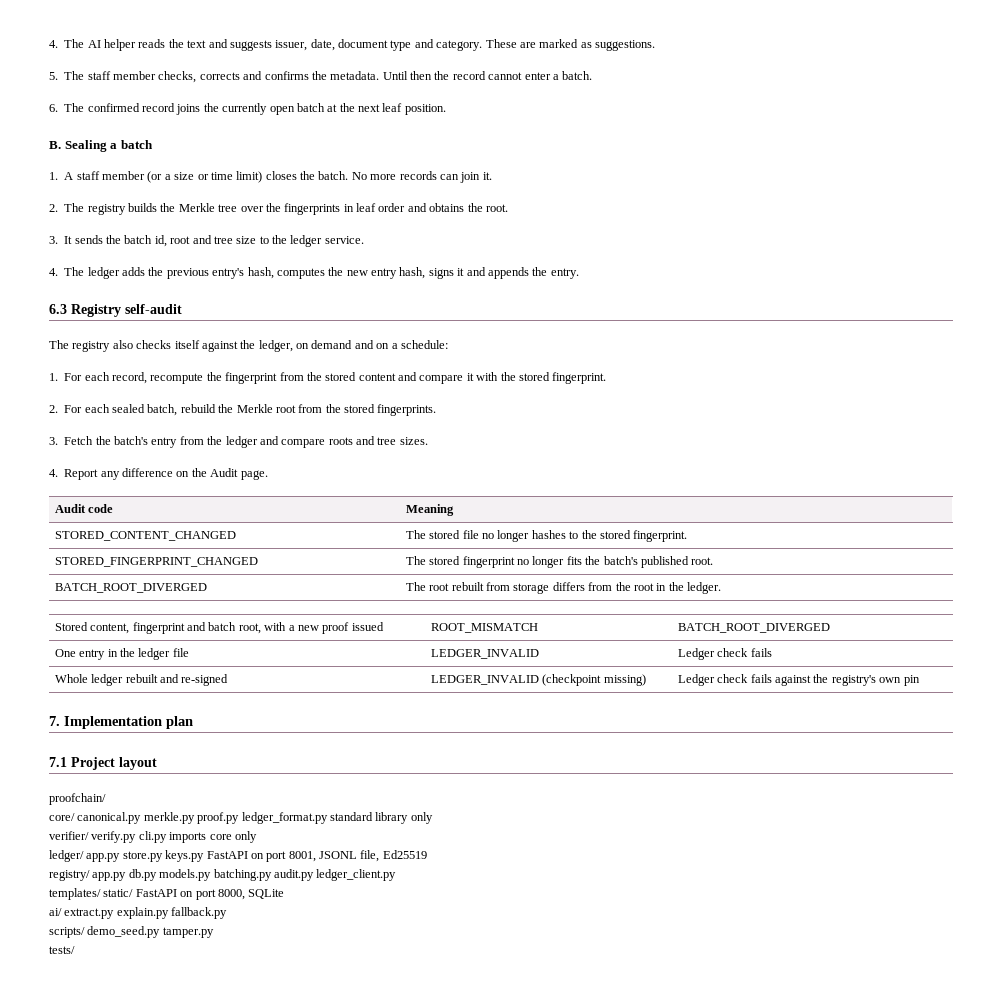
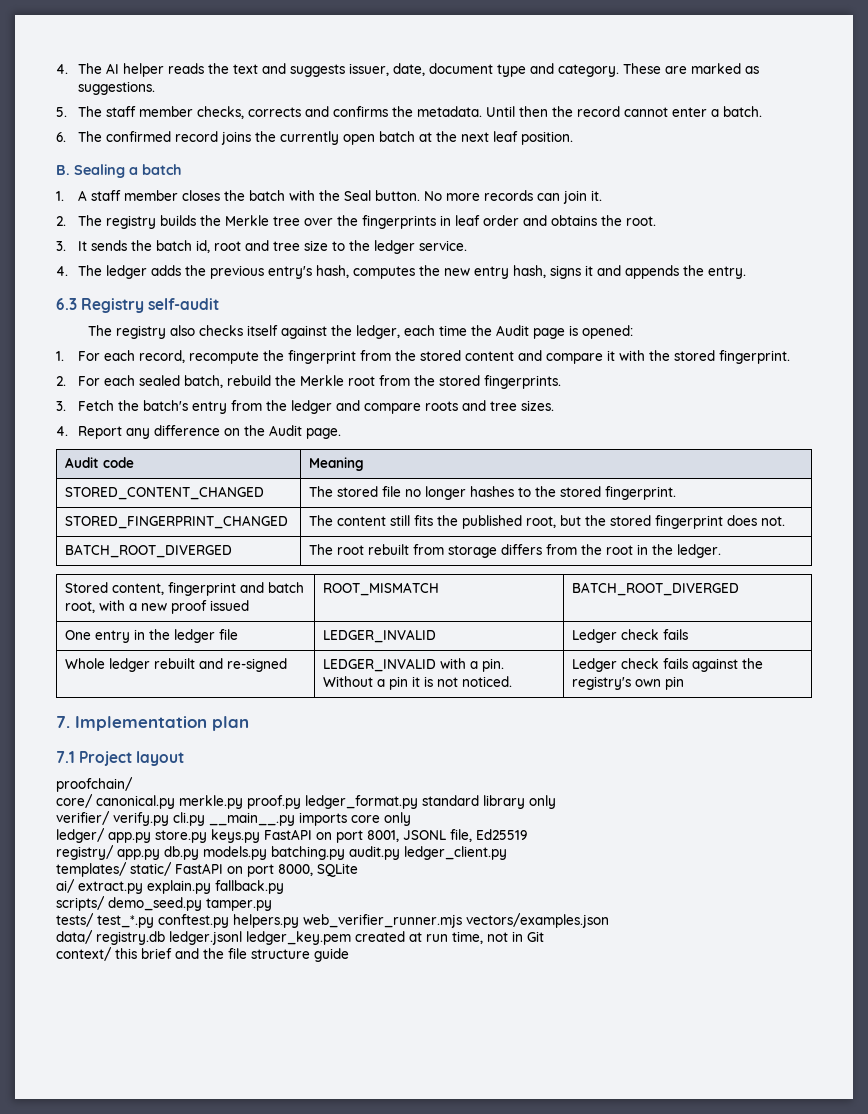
- 1. A staff member (or a size or time limit) closes the batch.
+ 1. A staff member closes the batch with the Seal button.
- The registry also checks itself against the ledger, on demand and on a schedule:
+ The registry also checks itself against the ledger, each time the Audit page is opened:
- STORED_FINGERPRINT_CHANGED | The stored fingerprint no longer fits the batch's published root.
+ STORED_FINGERPRINT_CHANGED | The content still fits the published root, but the stored fingerprint does not.
- Whole ledger rebuilt and re-signed | LEDGER_INVALID (checkpoint missing) | Ledger check fails against the registry's own pin
+ Whole ledger rebuilt and re-signed | LEDGER_INVALID with a pin. Without a pin it is not noticed. | Ledger check fails against the registry's own pin
- verifier/ verify.py cli.py imports core only
+ verifier/ verify.py cli.py __main__.py imports core only
- tests/
+ tests/ test_*.py conftest.py helpers.py web_verifier_runner.mjs vectors/examples.json
+ data/ registry.db ledger.jsonl ledger_key.pem created at run time, not in Git
+ context/ this brief and the file structure guide

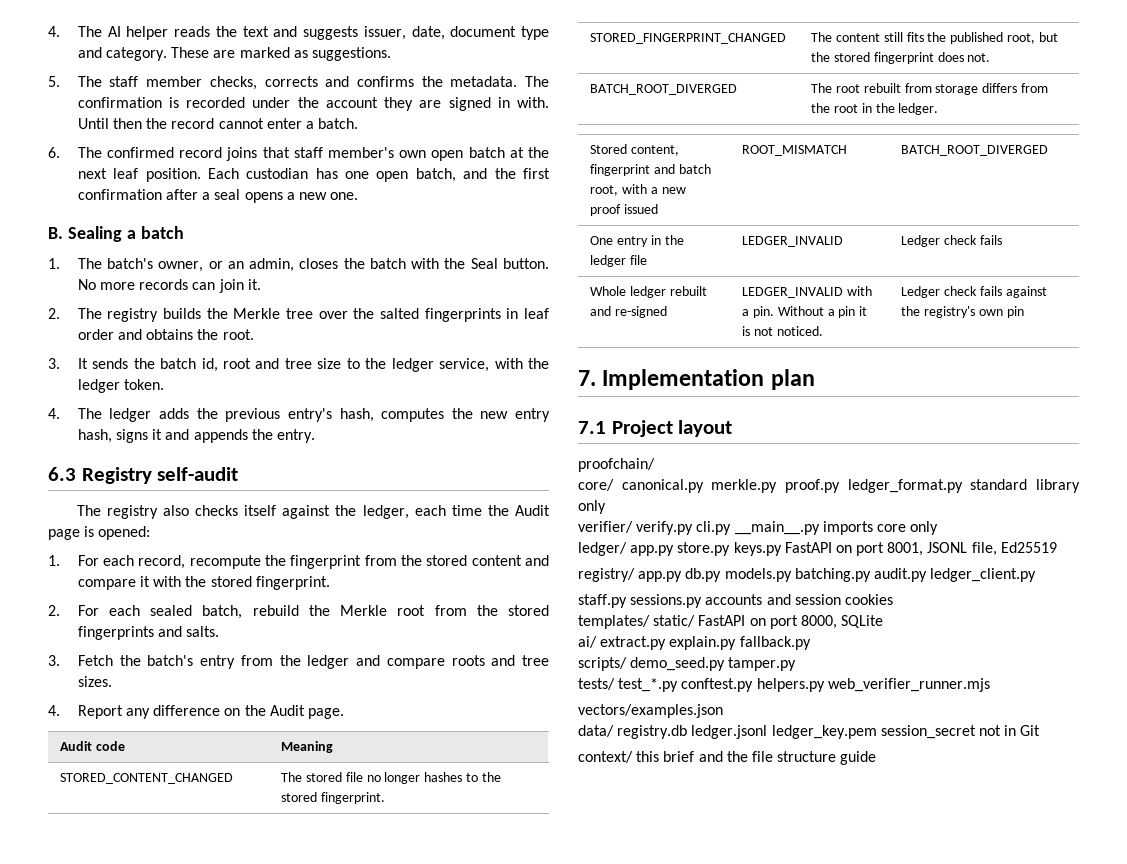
+ The confirmation is recorded under the account they are signed in with.
- 6. The confirmed record joins the currently open batch at the next leaf position.
+ 6. The confirmed record joins that staff member's own open batch at the next leaf position. Each custodian has one open batch, and the first confirmation after a seal opens a new one.
- 1. A staff member closes the batch with the Seal button.
+ 1. The batch's owner, or an admin, closes the batch with the Seal button.
- 2. The registry builds the Merkle tree over the fingerprints in leaf order and obtains the root.
+ 2. The registry builds the Merkle tree over the salted fingerprints in leaf order and obtains the root.
- 3. It sends the batch id, root and tree size to the ledger service.
+ 3. It sends the batch id, root and tree size to the ledger service, with the ledger token.
- 2. For each sealed batch, rebuild the Merkle root from the stored fingerprints.
+ 2. For each sealed batch, rebuild the Merkle root from the stored fingerprints and salts.
+ staff.py sessions.py accounts and session cookies
- tests/ test_*.py conftest.py helpers.py web_verifier_runner.mjs vectors/examples.json
+ tests/ test_*.py conftest.py helpers.py web_verifier_runner.mjs
+ vectors/examples.json
- data/ registry.db ledger.jsonl ledger_key.pem created at run time, not in Git
+ data/ registry.db ledger.jsonl ledger_key.pem session_secret not in Git

